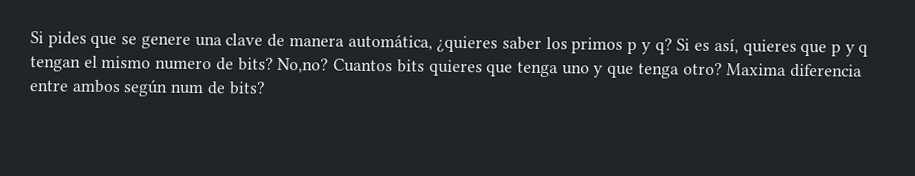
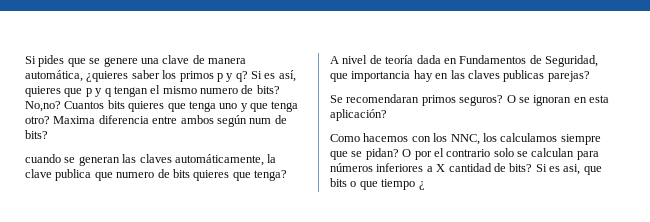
+ cuando se generan las claves automáticamente, la clave publica que numero de bits quieres que tenga?
+ A nivel de teoría dada en Fundamentos de Seguridad, que importancia hay en las claves publicas parejas?
+ Se recomendaran primos seguros? O se ignoran en esta aplicación?
+ Como hacemos con los NNC, los calculamos siempre que se pidan? O por el contrario solo se calculan para números inferiores a X cantidad de bits? Si es asi, que bits o que tiempo ¿

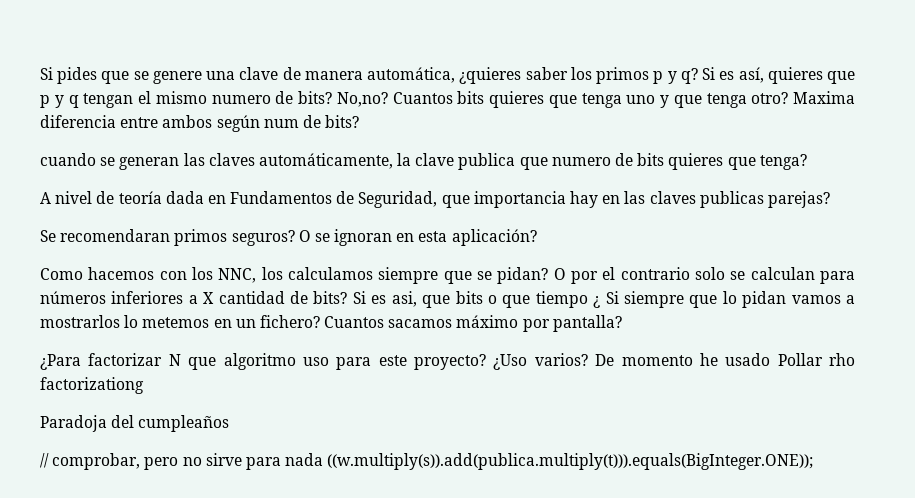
- Si es asi, que bits o que tiempo ¿
+ Si es asi, que bits o que tiempo ¿ Si siempre que lo pidan vamos a mostrarlos lo metemos en un fichero? Cuantos sacamos máximo por pantalla?
+ ¿Para factorizar N que algoritmo uso para este proyecto? ¿Uso varios? De momento he usado Pollar rho factorizationg
+ Paradoja del cumpleaños
+ // comprobar, pero no sirve para nada ((w.multiply(s)).add(publica.multiply(t))).equals(BigInteger.ONE));

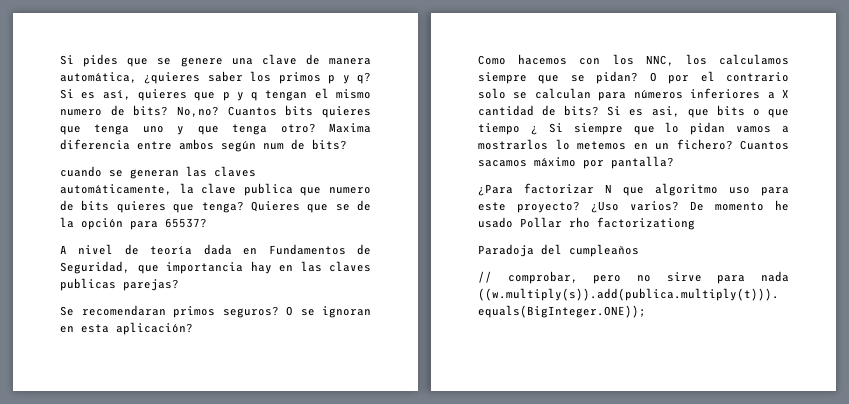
+ Quieres que se de la opción para 65537?

